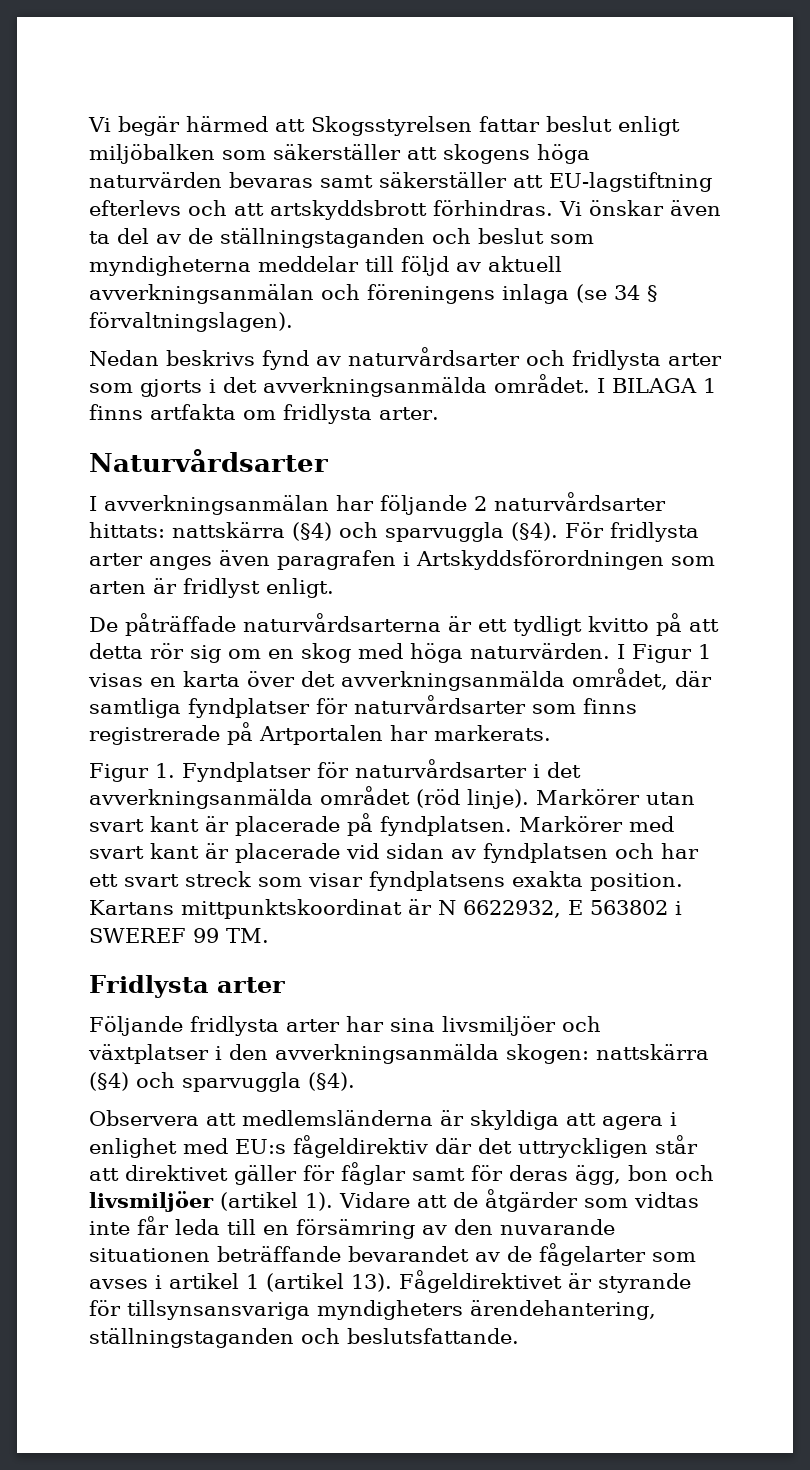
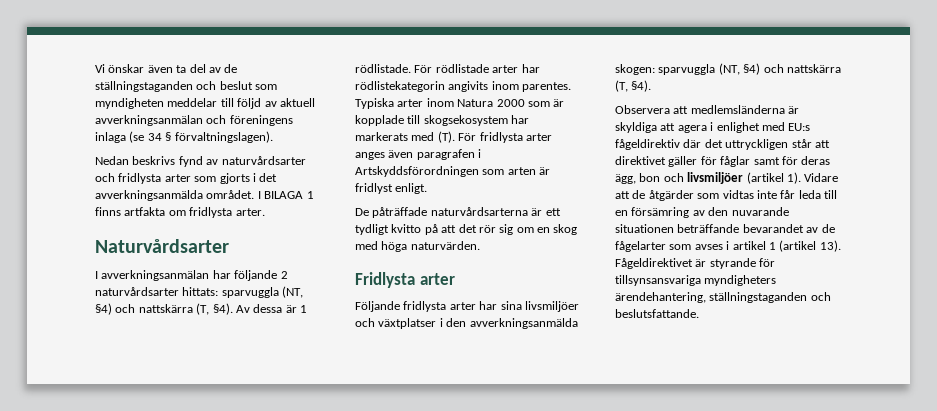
- Vi begär härmed att Skogsstyrelsen fattar beslut enligt miljöbalken som säkerställer att skogens höga naturvärden bevaras samt säkerställer att EU-lagstiftning efterlevs och att artskyddsbrott förhindras. Vi önskar även ta del av de ställningstaganden och beslut som myndigheterna meddelar till följd av aktuell avverkningsanmälan och föreningens inlaga (se 34 § förvaltningslagen).
+ Vi önskar även ta del av de ställningstaganden och beslut som myndigheten meddelar till följd av aktuell avverkningsanmälan och föreningens inlaga (se 34 § förvaltningslagen).
- I avverkningsanmälan har följande 2 naturvårdsarter hittats: nattskärra (§4) och sparvuggla (§4). För fridlysta arter anges även paragrafen i Artskyddsförordningen som arten är fridlyst enligt.
+ I avverkningsanmälan har följande 2 naturvårdsarter hittats: sparvuggla (NT, §4) och nattskärra (T, §4). Av dessa är 1 rödlistade. För rödlistade arter har rödlistekategorin angivits inom parentes. Typiska arter inom Natura 2000 som är kopplade till skogsekosystem har markerats med (T). För fridlysta arter anges även paragrafen i Artskyddsförordningen som arten är fridlyst enligt.
- De påträffade naturvårdsarterna är ett tydligt kvitto på att detta rör sig om en skog med höga naturvärden. I Figur 1 visas en karta över det avverkningsanmälda området, där samtliga fyndplatser för naturvårdsarter som finns registrerade på Artportalen har markerats.
- Figur 1. Fyndplatser för naturvårdsarter i det avverkningsanmälda området (röd linje). Markörer utan svart kant är placerade på fyndplatsen. Markörer med svart kant är placerade vid sidan av fyndplatsen och har ett svart streck som visar fyndplatsens exakta position. Kartans mittpunktskoordinat är N 6622932, E 563802 i SWEREF 99 TM.
+ De påträffade naturvårdsarterna är ett tydligt kvitto på att det rör sig om en skog med höga naturvärden.
- Följande fridlysta arter har sina livsmiljöer och växtplatser i den avverkningsanmälda skogen: nattskärra (§4) och sparvuggla (§4).
+ Följande fridlysta arter har sina livsmiljöer och växtplatser i den avverkningsanmälda skogen: sparvuggla (NT, §4) och nattskärra (T, §4).

